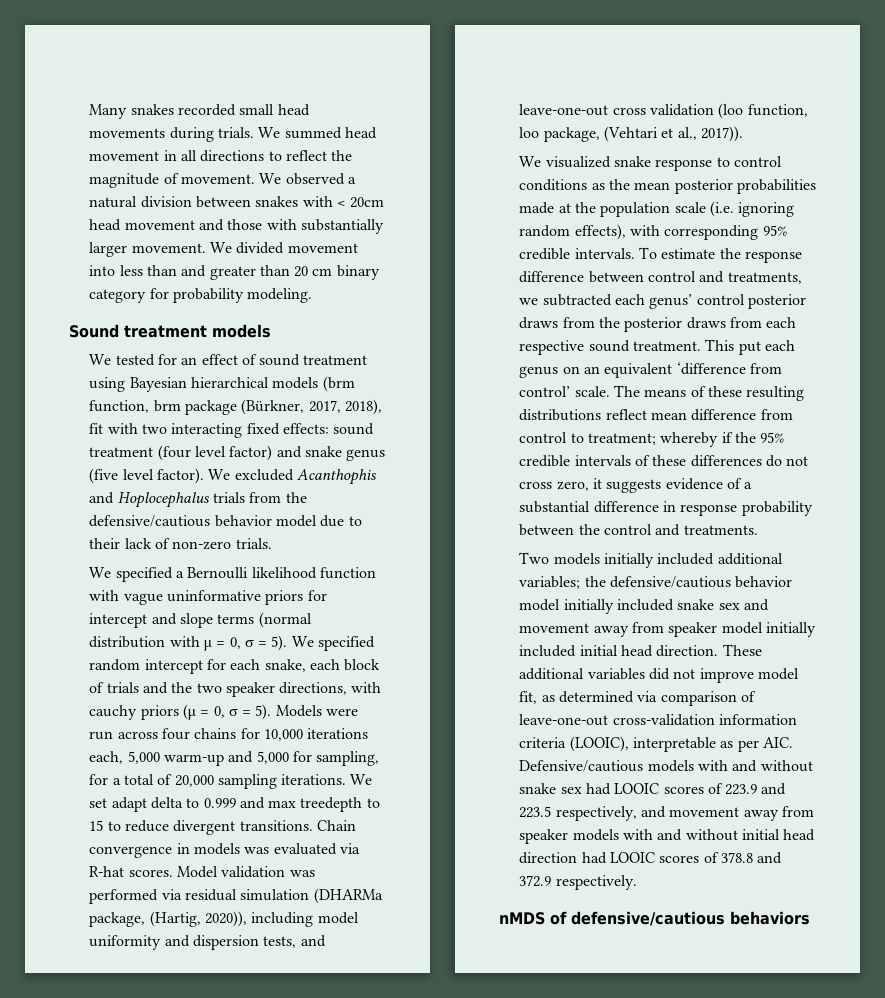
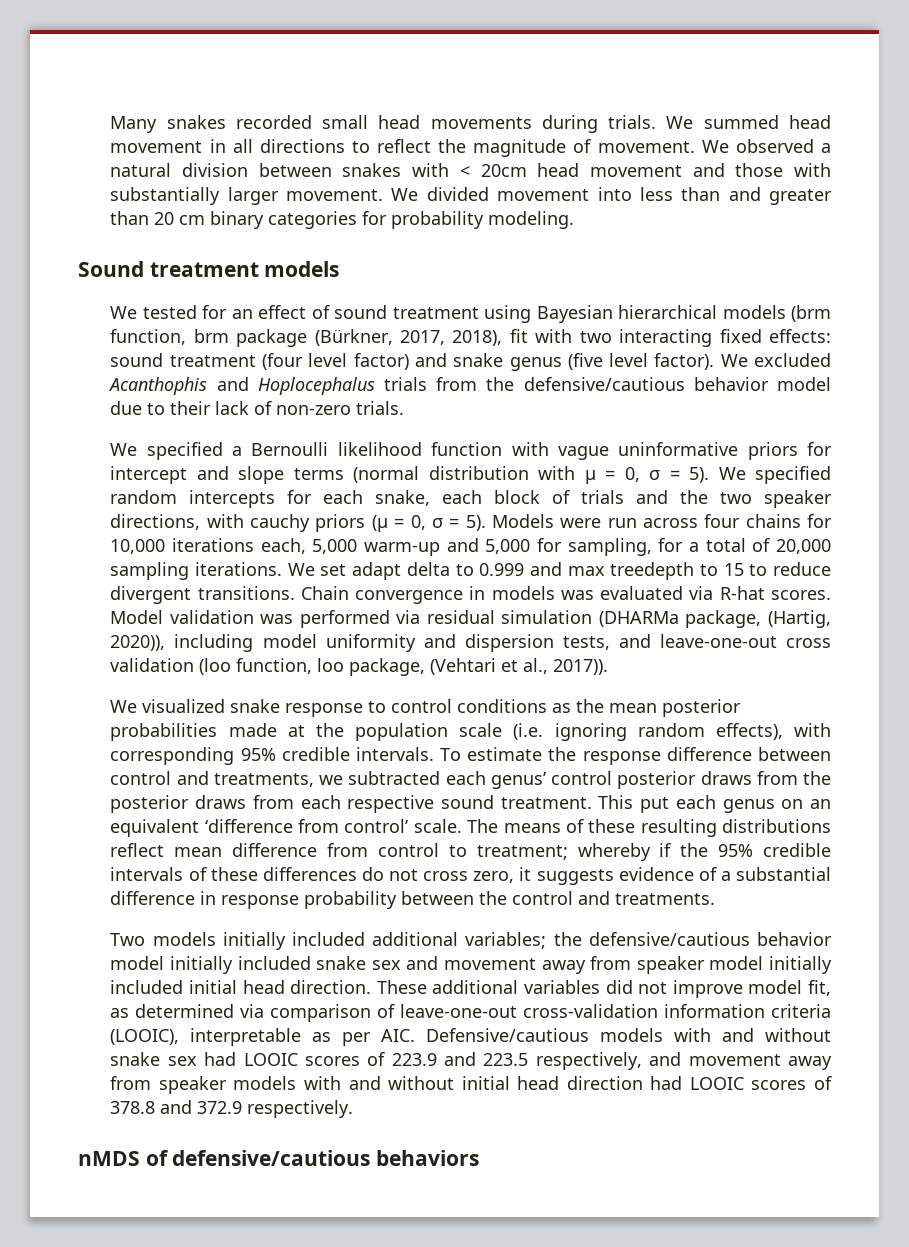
- We divided movement into less than and greater than 20 cm binary category for probability modeling.
+ We divided movement into less than and greater than 20 cm binary categories for probability modeling.
- We specified random intercept for each snake, each block of trials and the two speaker directions, with cauchy priors (μ = 0, σ = 5).
+ We specified random intercepts for each snake, each block of trials and the two speaker directions, with cauchy priors (μ = 0, σ = 5).

